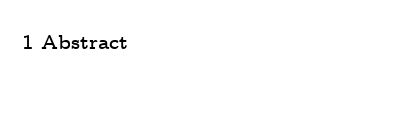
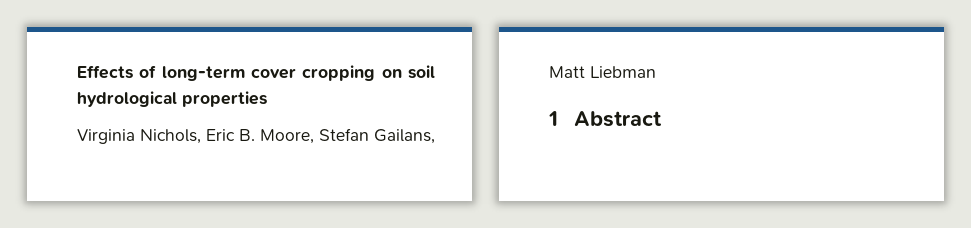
+ Effects of long-term cover cropping on soil hydrological properties
+ Virginia Nichols, Eric B. Moore, Stefan Gailans, Matt Liebman

